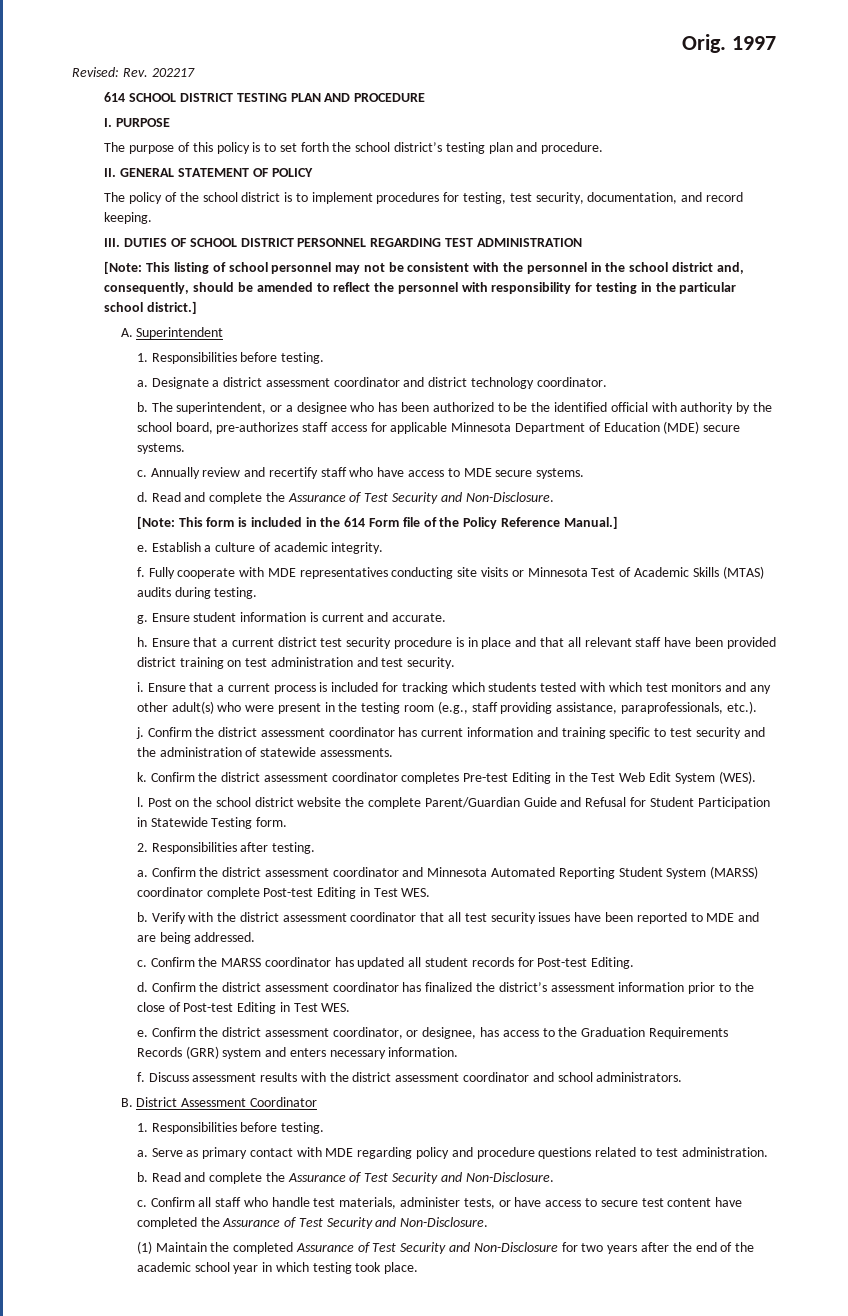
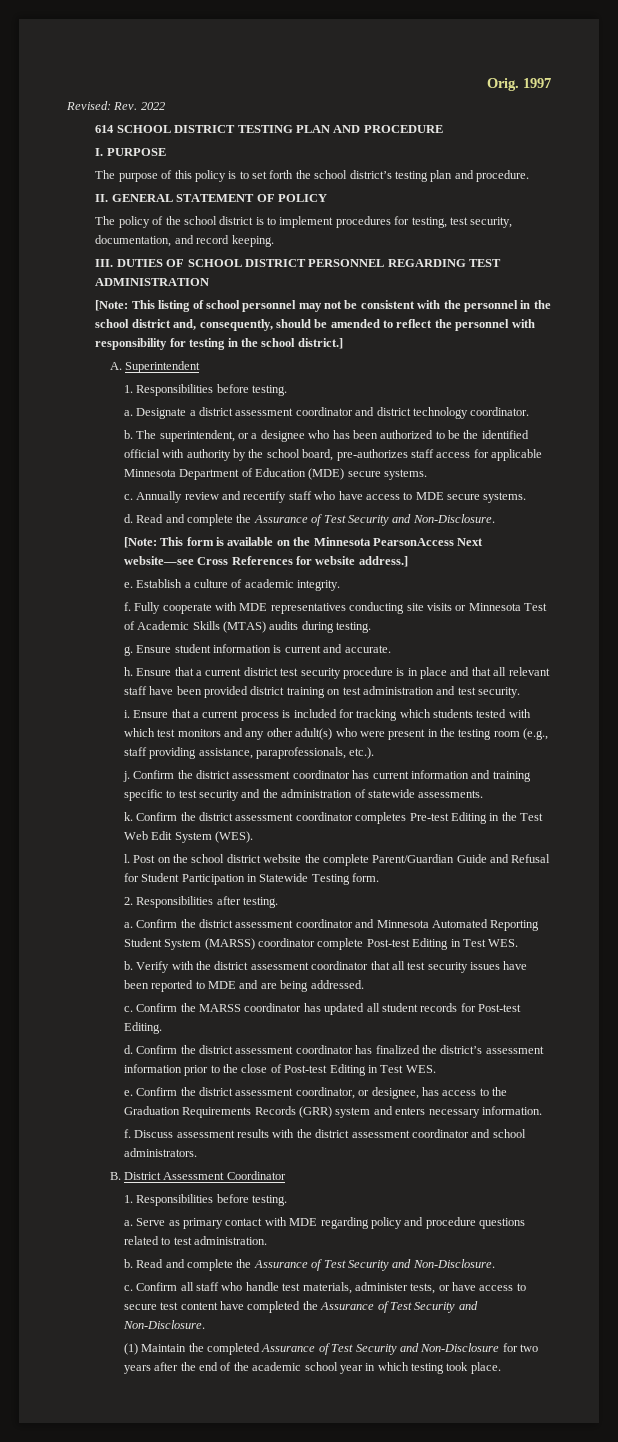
- Revised: Rev. 202217
+ Revised: Rev. 2022
- [Note: This listing of school personnel may not be consistent with the personnel in the school district and, consequently, should be amended to reflect the personnel with responsibility for testing in the particular school district.]
+ [Note: This listing of school personnel may not be consistent with the personnel in the school district and, consequently, should be amended to reflect the personnel with responsibility for testing in the school district.]
- [Note: This form is included in the 614 Form file of the Policy Reference Manual.]
+ [Note: This form is available on the Minnesota PearsonAccess Next website—see Cross References for website address.]

